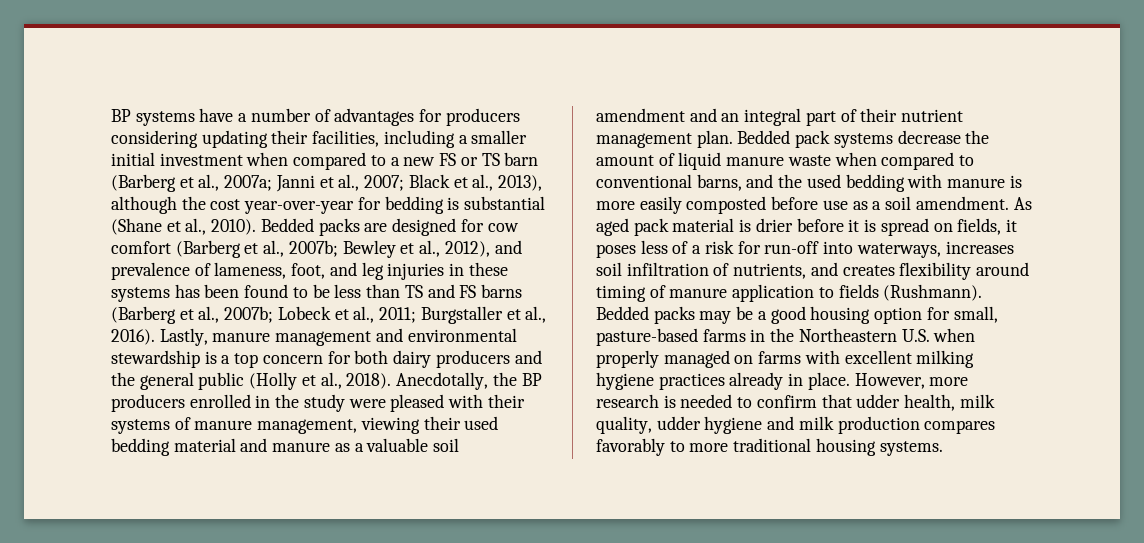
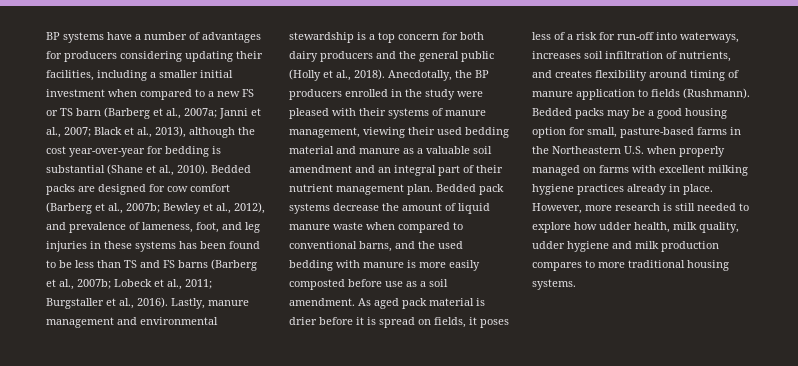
- However, more research is needed to confirm that udder health, milk quality, udder hygiene and milk production compares favorably to more traditional housing systems.
+ However, more research is still needed to explore how udder health, milk quality, udder hygiene and milk production compares to more traditional housing systems.

